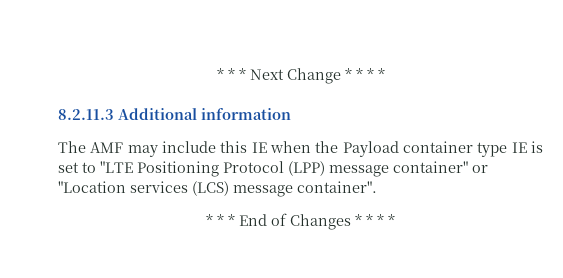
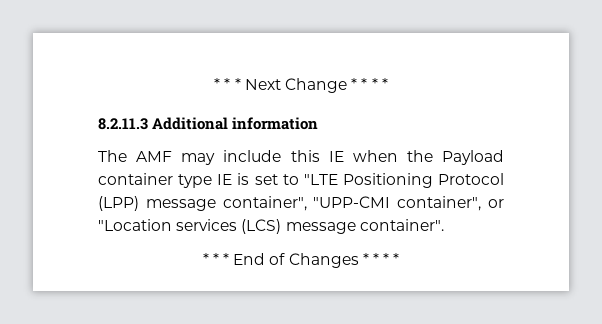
- The AMF may include this IE when the Payload container type IE is set to "LTE Positioning Protocol (LPP) message container" or "Location services (LCS) message container".
+ The AMF may include this IE when the Payload container type IE is set to "LTE Positioning Protocol (LPP) message container", "UPP-CMI container", or "Location services (LCS) message container".

